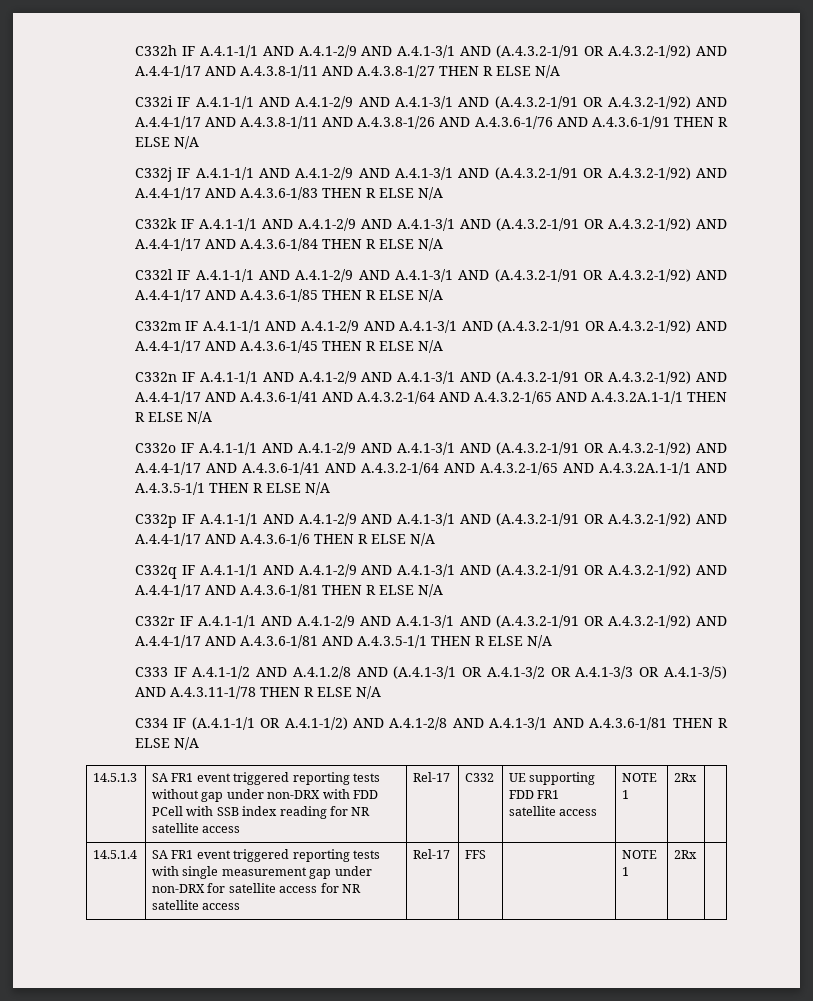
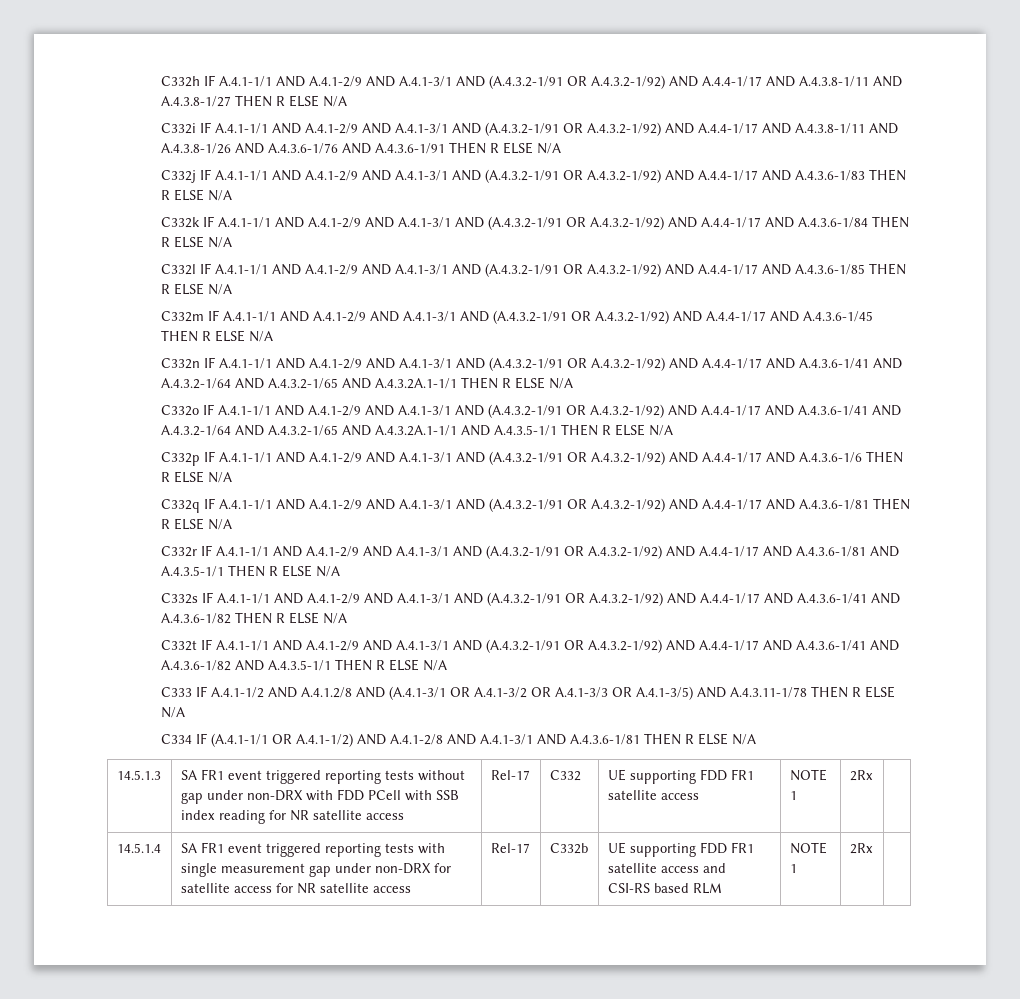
+ C332s IF A.4.1-1/1 AND A.4.1-2/9 AND A.4.1-3/1 AND (A.4.3.2-1/91 OR A.4.3.2-1/92) AND A.4.4-1/17 AND A.4.3.6-1/41 AND A.4.3.6-1/82 THEN R ELSE N/A
+ C332t IF A.4.1-1/1 AND A.4.1-2/9 AND A.4.1-3/1 AND (A.4.3.2-1/91 OR A.4.3.2-1/92) AND A.4.4-1/17 AND A.4.3.6-1/41 AND A.4.3.6-1/82 AND A.4.3.5-1/1 THEN R ELSE N/A
- 14.5.1.4 | SA FR1 event triggered reporting tests with single measurement gap under non-DRX for satellite access for NR satellite access | Rel-17 | FFS | | NOTE 1 | 2Rx |
+ 14.5.1.4 | SA FR1 event triggered reporting tests with single measurement gap under non-DRX for satellite access for NR satellite access | Rel-17 | C332b | UE supporting FDD FR1 satellite access and CSI-RS based RLM | NOTE 1 | 2Rx |

